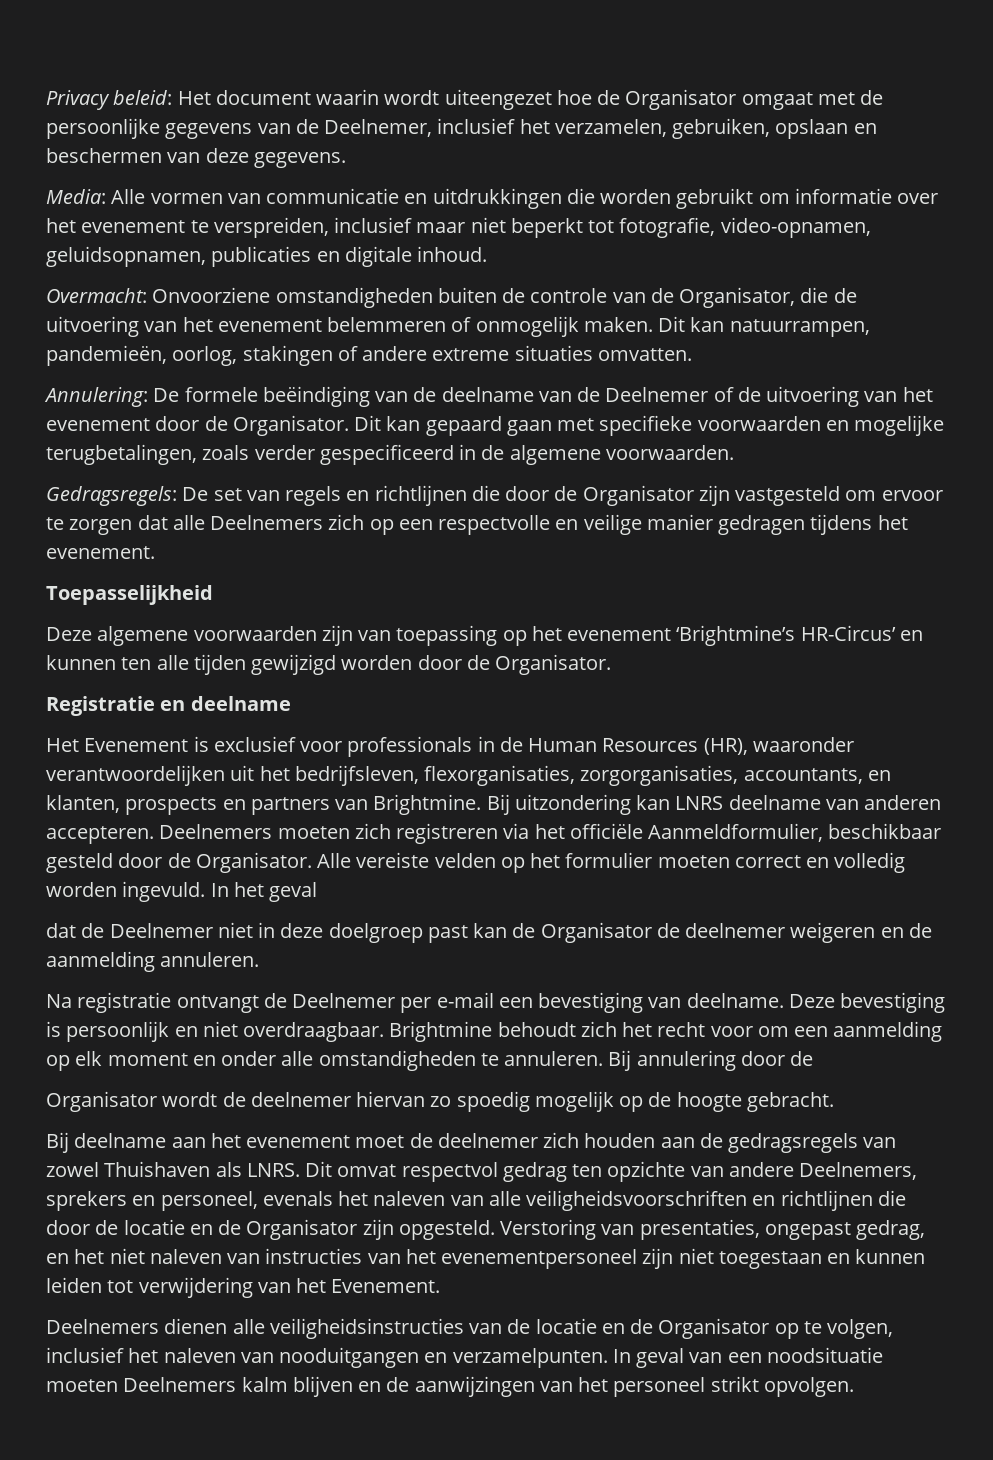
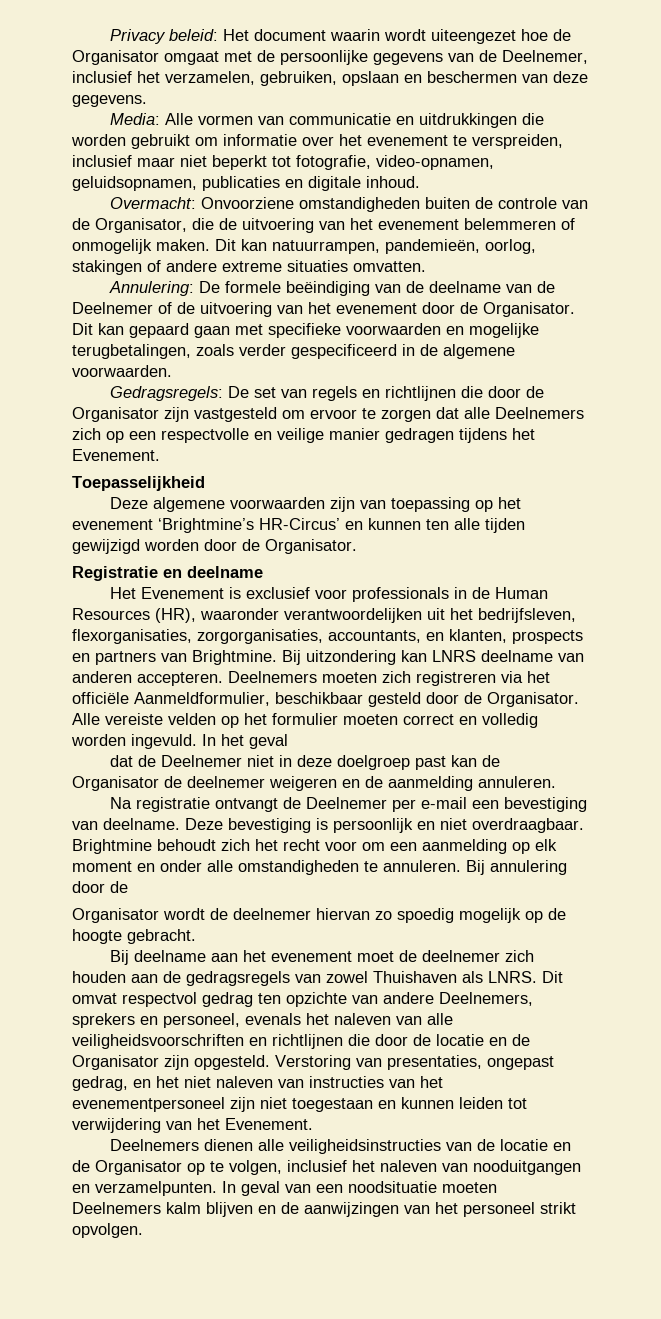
- Gedragsregels: De set van regels en richtlijnen die door de Organisator zijn vastgesteld om ervoor te zorgen dat alle Deelnemers zich op een respectvolle en veilige manier gedragen tijdens het evenement.
+ Gedragsregels: De set van regels en richtlijnen die door de Organisator zijn vastgesteld om ervoor te zorgen dat alle Deelnemers zich op een respectvolle en veilige manier gedragen tijdens het Evenement.

